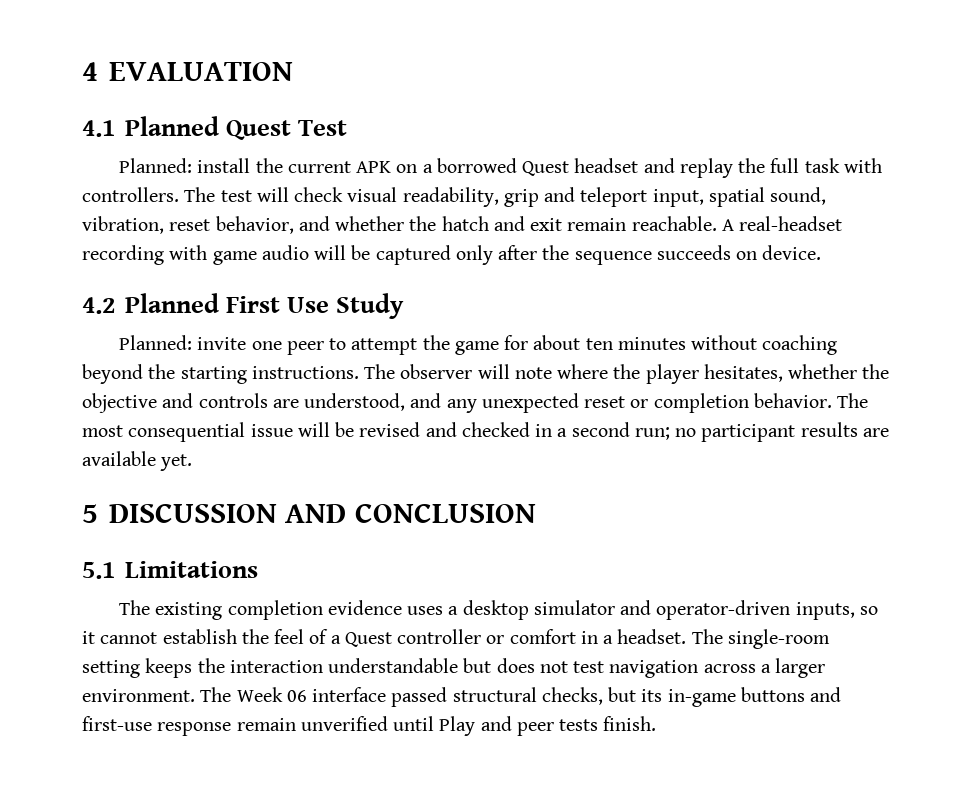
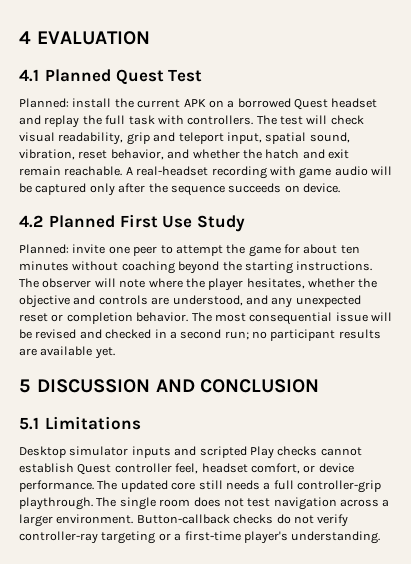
- The existing completion evidence uses a desktop simulator and operator-driven inputs, so it cannot establish the feel of a Quest controller or comfort in a headset. The single-room setting keeps the interaction understandable but does not test navigation across a larger environment.
+ Desktop simulator inputs and scripted Play checks cannot establish Quest controller feel, headset comfort, or device performance. The updated core still needs a full controller-grip playthrough. The single room does not test navigation across a larger environment.
- The Week 06 interface passed structural checks, but its in-game buttons and first-use response remain unverified until Play and peer tests finish.
+ Button-callback checks do not verify controller-ray targeting or a first-time player's understanding.

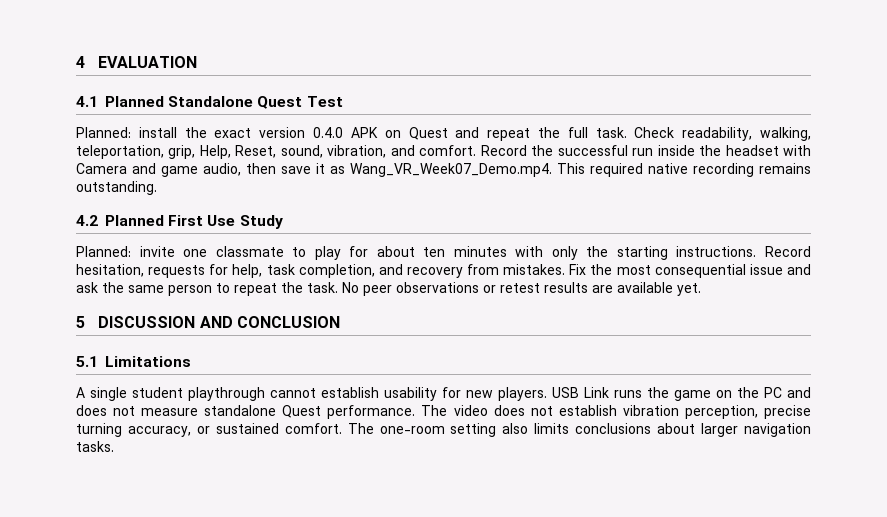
- 4.1 Planned Quest Test
+ 4.1 Planned Standalone Quest Test
- Planned: install the current APK on a borrowed Quest headset and replay the full task with controllers. The test will check visual readability, grip and teleport input, spatial sound, vibration, reset behavior, and whether the hatch and exit remain reachable. A real-headset recording with game audio will be captured only after the sequence succeeds on device.
+ Planned: install the exact version 0.4.0 APK on Quest and repeat the full task. Check readability, walking, teleportation, grip, Help, Reset, sound, vibration, and comfort. Record the successful run inside the headset with Camera and game audio, then save it as Wang_VR_Week07_Demo.mp4. This required native recording remains outstanding.
- Planned: invite one peer to attempt the game for about ten minutes without coaching beyond the starting instructions. The observer will note where the player hesitates, whether the objective and controls are understood, and any unexpected reset or completion behavior. The most consequential issue will be revised and checked in a second run; no participant results are available yet.
+ Planned: invite one classmate to play for about ten minutes with only the starting instructions. Record hesitation, requests for help, task completion, and recovery from mistakes. Fix the most consequential issue and ask the same person to repeat the task. No peer observations or retest results are available yet.
- Desktop simulator inputs and scripted Play checks cannot establish Quest controller feel, headset comfort, or device performance. The updated core still needs a full controller-grip playthrough. The single room does not test navigation across a larger environment. Button-callback checks do not verify controller-ray targeting or a first-time player's understanding.
+ A single student playthrough cannot establish usability for new players. USB Link runs the game on the PC and does not measure standalone Quest performance. The video does not establish vibration perception, precise turning accuracy, or sustained comfort. The one-room setting also limits conclusions about larger navigation tasks.

